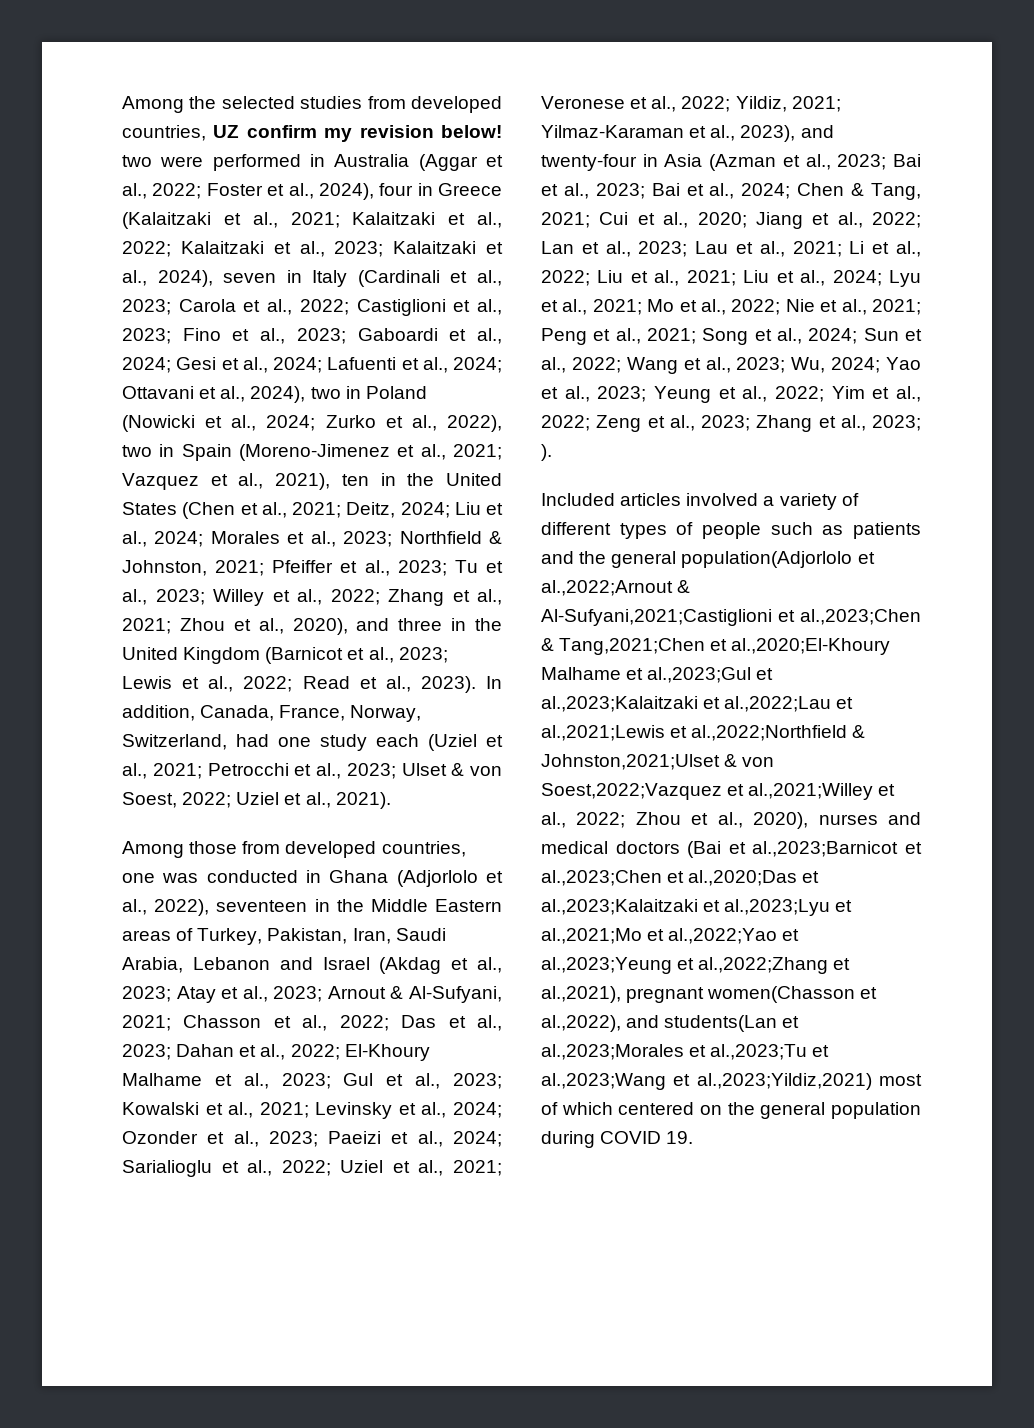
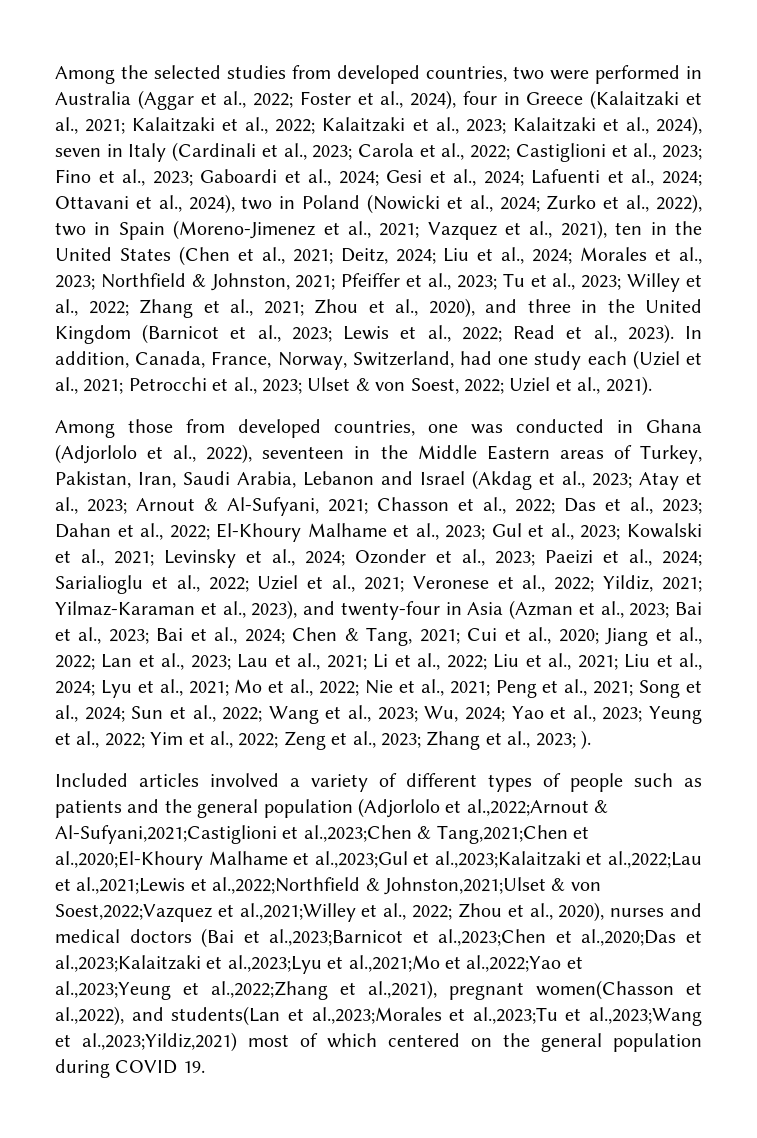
- Among the selected studies from developed countries, UZ confirm my revision below! two were performed in Australia (Aggar et al., 2022;
+ Among the selected studies from developed countries, two were performed in Australia (Aggar et al., 2022;
- Included articles involved a variety of different types of people such as patients and the general population(Adjorlolo et al.,2022;Arnout & Al-Sufyani,2021;Castiglioni et al.,2023;Chen & Tang,2021;Chen et al.,2020;El-Khoury Malhame et al.,2023;Gul et al.,2023;Kalaitzaki et al.,2022;Lau et al.,2021;Lewis et al.,2022;Northfield & Johnston,2021;Ulset & von Soest,2022;Vazquez et al.,2021;Willey et al., 2022;
+ Included articles involved a variety of different types of people such as patients and the general population (Adjorlolo et al.,2022;Arnout & Al-Sufyani,2021;Castiglioni et al.,2023;Chen & Tang,2021;Chen et al.,2020;El-Khoury Malhame et al.,2023;Gul et al.,2023;Kalaitzaki et al.,2022;Lau et al.,2021;Lewis et al.,2022;Northfield & Johnston,2021;Ulset & von Soest,2022;Vazquez et al.,2021;Willey et al., 2022;

